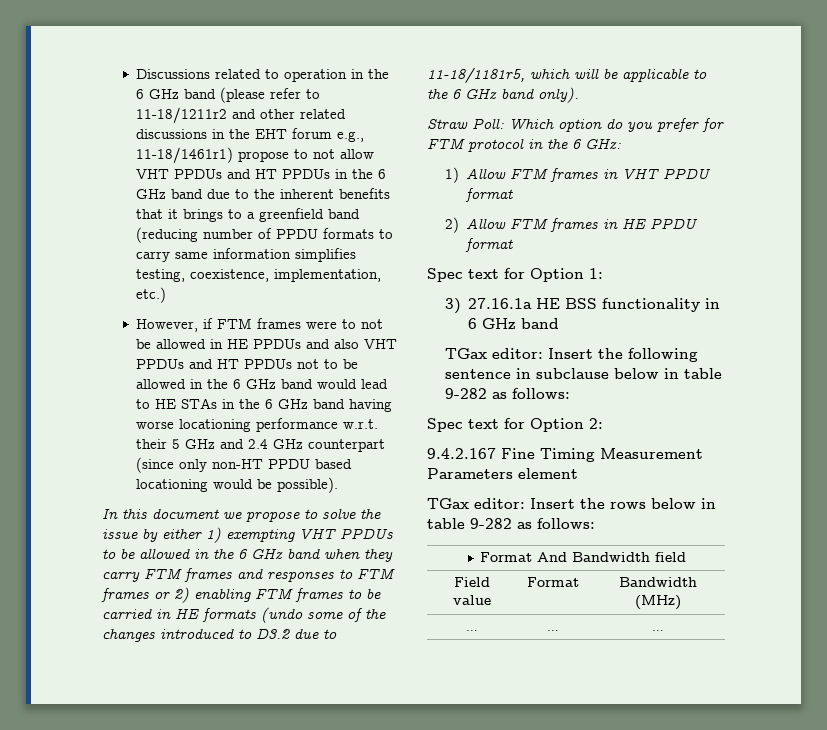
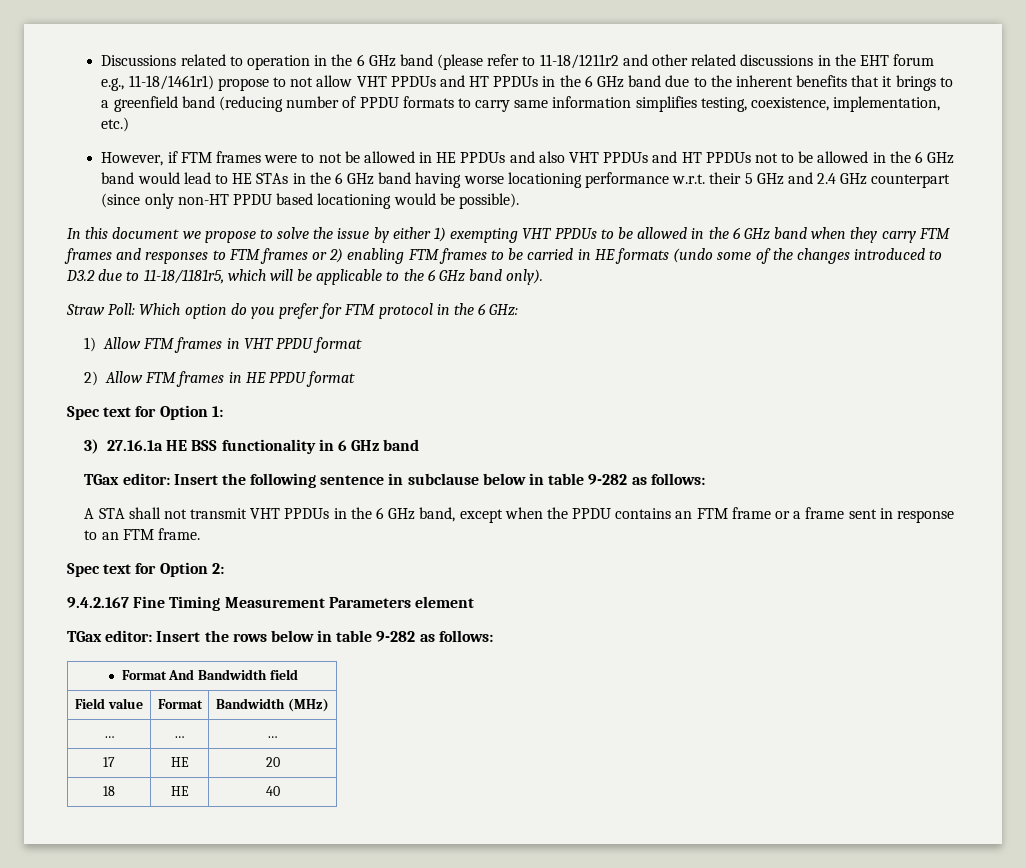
+ A STA shall not transmit VHT PPDUs in the 6 GHz band, except when the PPDU contains an FTM frame or a frame sent in response to an FTM frame.
+ 17 | HE | 20
+ 18 | HE | 40

